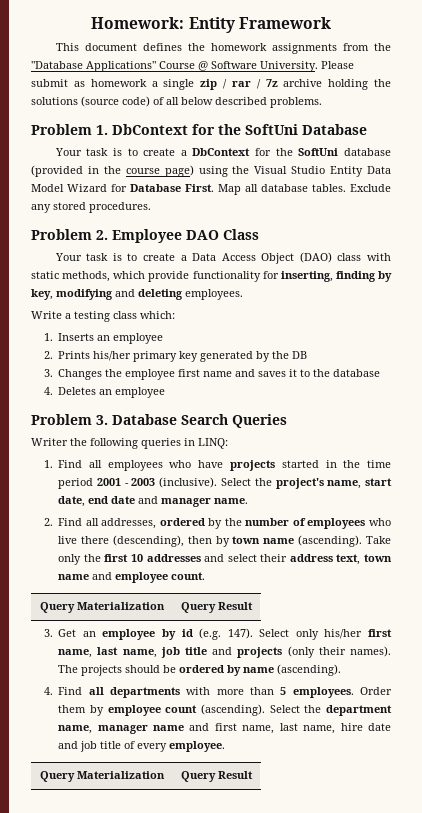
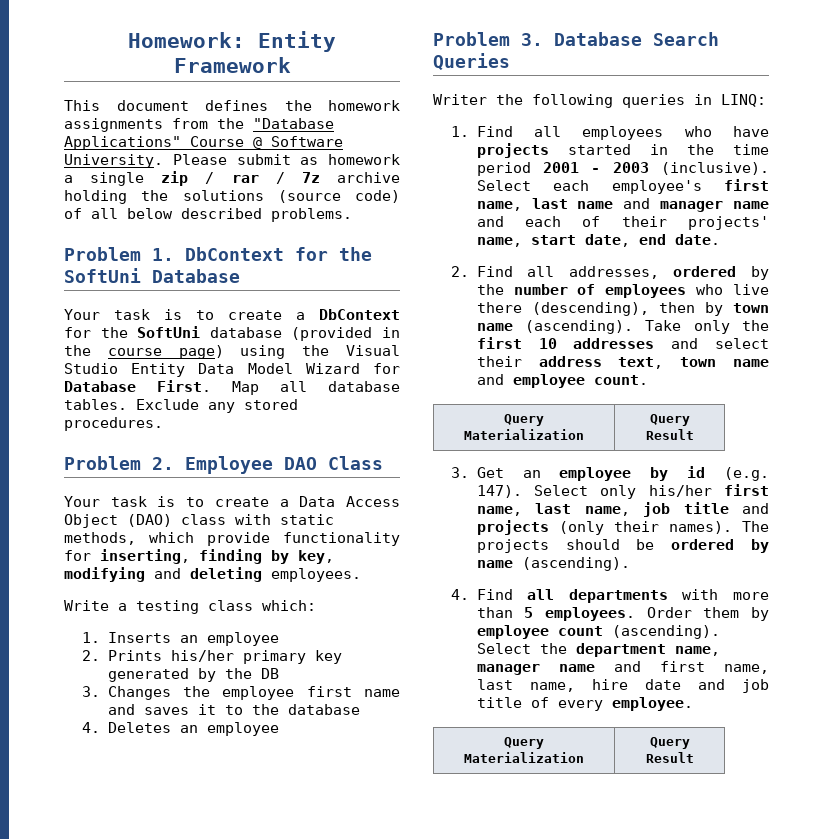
- Select the project's name, start date, end date and manager name.
+ Select each employee's first name, last name and manager name and each of their projects' name, start date, end date.

